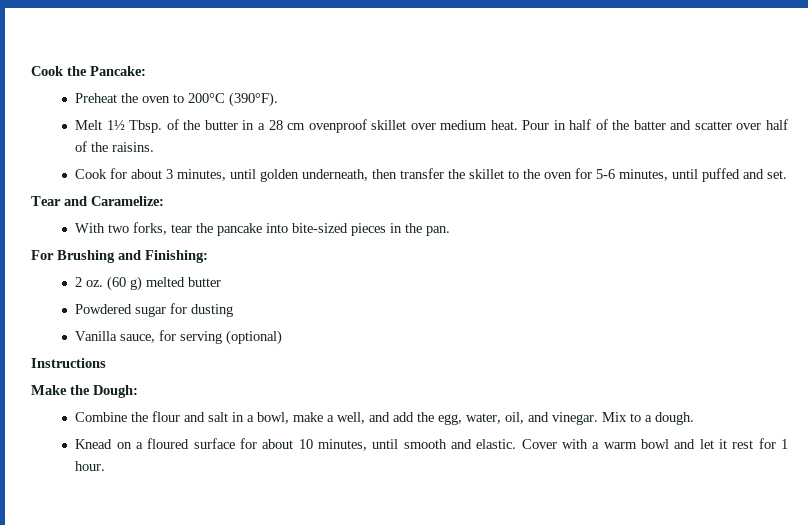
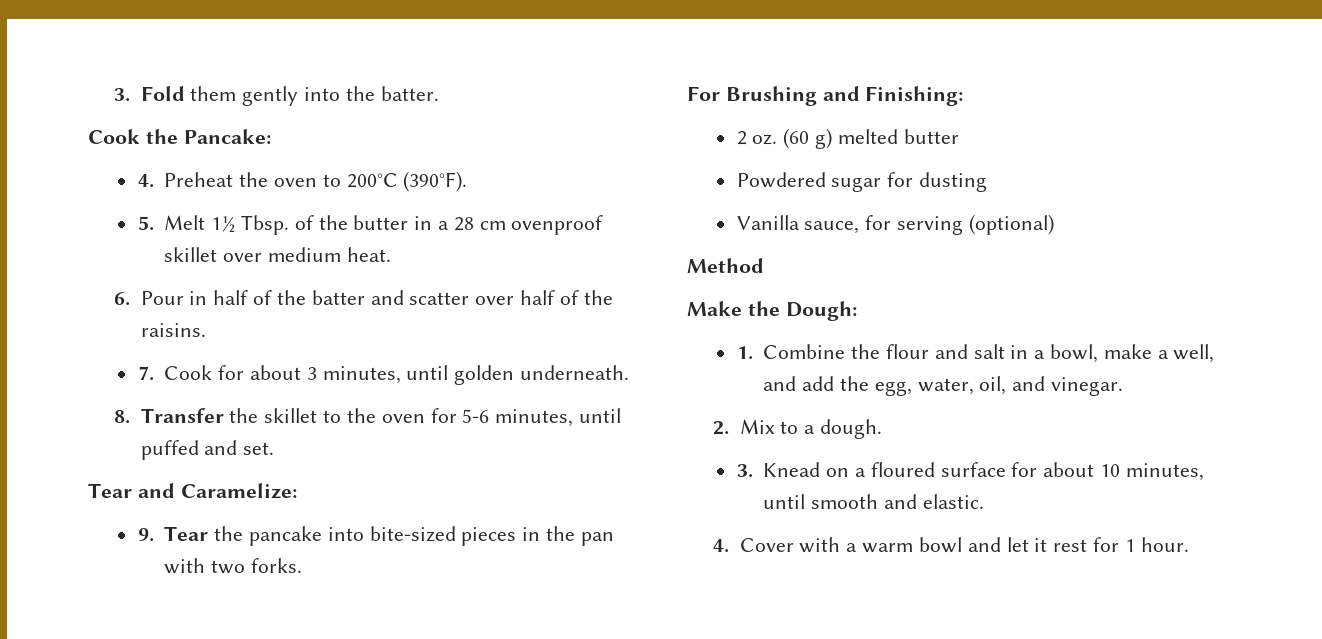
+ 3. Fold them gently into the batter.
- Preheat the oven to 200°C (390°F).
+ 4. Preheat the oven to 200°C (390°F).
- Melt 1½ Tbsp. of the butter in a 28 cm ovenproof skillet over medium heat. Pour in half of the batter and scatter over half of the raisins.
+ 5. Melt 1½ Tbsp. of the butter in a 28 cm ovenproof skillet over medium heat.
+ 6. Pour in half of the batter and scatter over half of the raisins.
- Cook for about 3 minutes, until golden underneath, then transfer the skillet to the oven for 5-6 minutes, until puffed and set.
+ 7. Cook for about 3 minutes, until golden underneath.
+ 8. Transfer the skillet to the oven for 5-6 minutes, until puffed and set.
- With two forks, tear the pancake into bite-sized pieces in the pan.
+ 9. Tear the pancake into bite-sized pieces in the pan with two forks.
- Instructions
+ Method
- Combine the flour and salt in a bowl, make a well, and add the egg, water, oil, and vinegar. Mix to a dough.
+ 1. Combine the flour and salt in a bowl, make a well, and add the egg, water, oil, and vinegar.
+ 2. Mix to a dough.
- Knead on a floured surface for about 10 minutes, until smooth and elastic. Cover with a warm bowl and let it rest for 1 hour.
+ 3. Knead on a floured surface for about 10 minutes, until smooth and elastic.
+ 4. Cover with a warm bowl and let it rest for 1 hour.

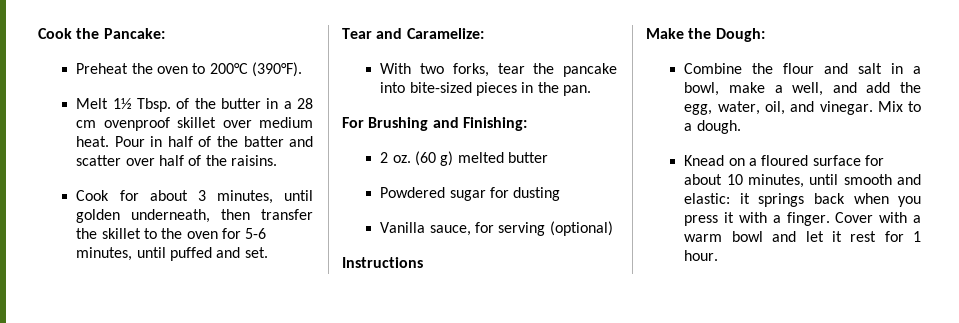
- 3. Fold them gently into the batter.
- 4. Preheat the oven to 200°C (390°F).
+ Preheat the oven to 200°C (390°F).
- 5. Melt 1½ Tbsp. of the butter in a 28 cm ovenproof skillet over medium heat.
- 6. Pour in half of the batter and scatter over half of the raisins.
+ Melt 1½ Tbsp. of the butter in a 28 cm ovenproof skillet over medium heat. Pour in half of the batter and scatter over half of the raisins.
- 7. Cook for about 3 minutes, until golden underneath.
- 8. Transfer the skillet to the oven for 5-6 minutes, until puffed and set.
+ Cook for about 3 minutes, until golden underneath, then transfer the skillet to the oven for 5-6 minutes, until puffed and set.
- 9. Tear the pancake into bite-sized pieces in the pan with two forks.
+ With two forks, tear the pancake into bite-sized pieces in the pan.
- Method
+ Instructions
- 1. Combine the flour and salt in a bowl, make a well, and add the egg, water, oil, and vinegar.
- 2. Mix to a dough.
+ Combine the flour and salt in a bowl, make a well, and add the egg, water, oil, and vinegar. Mix to a dough.
- 3. Knead on a floured surface for about 10 minutes, until smooth and elastic.
- 4. Cover with a warm bowl and let it rest for 1 hour.
+ Knead on a floured surface for about 10 minutes, until smooth and elastic: it springs back when you press it with a finger. Cover with a warm bowl and let it rest for 1 hour.

